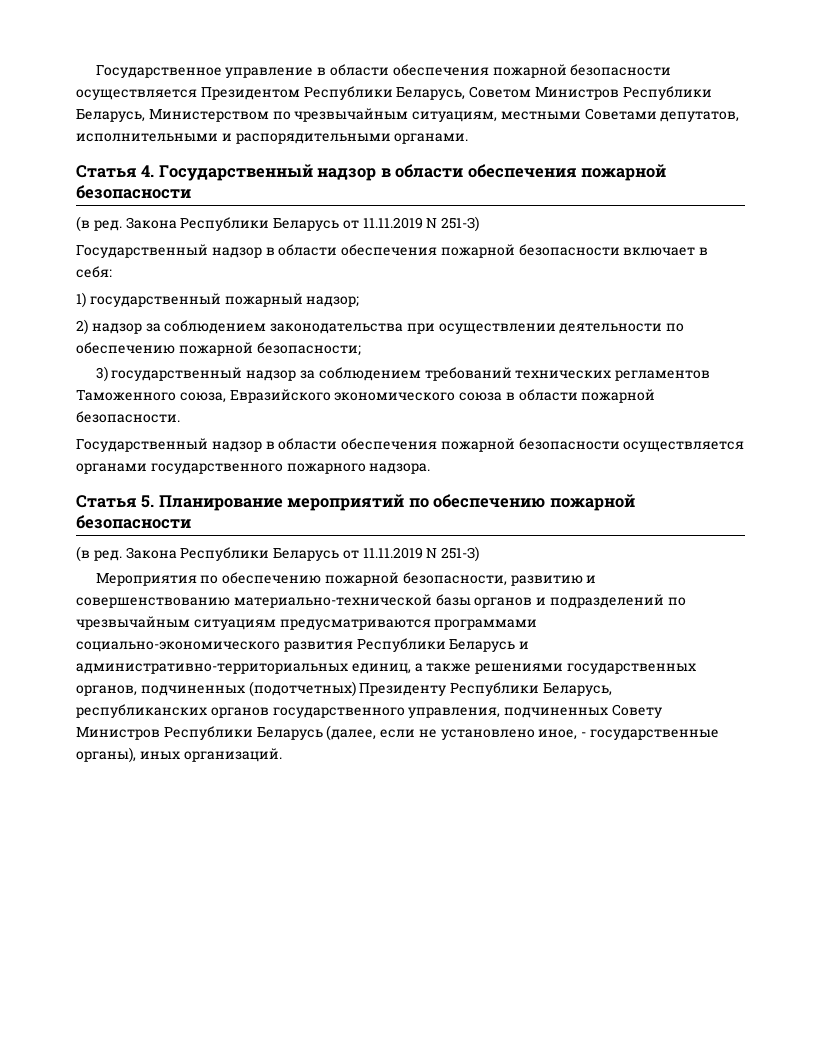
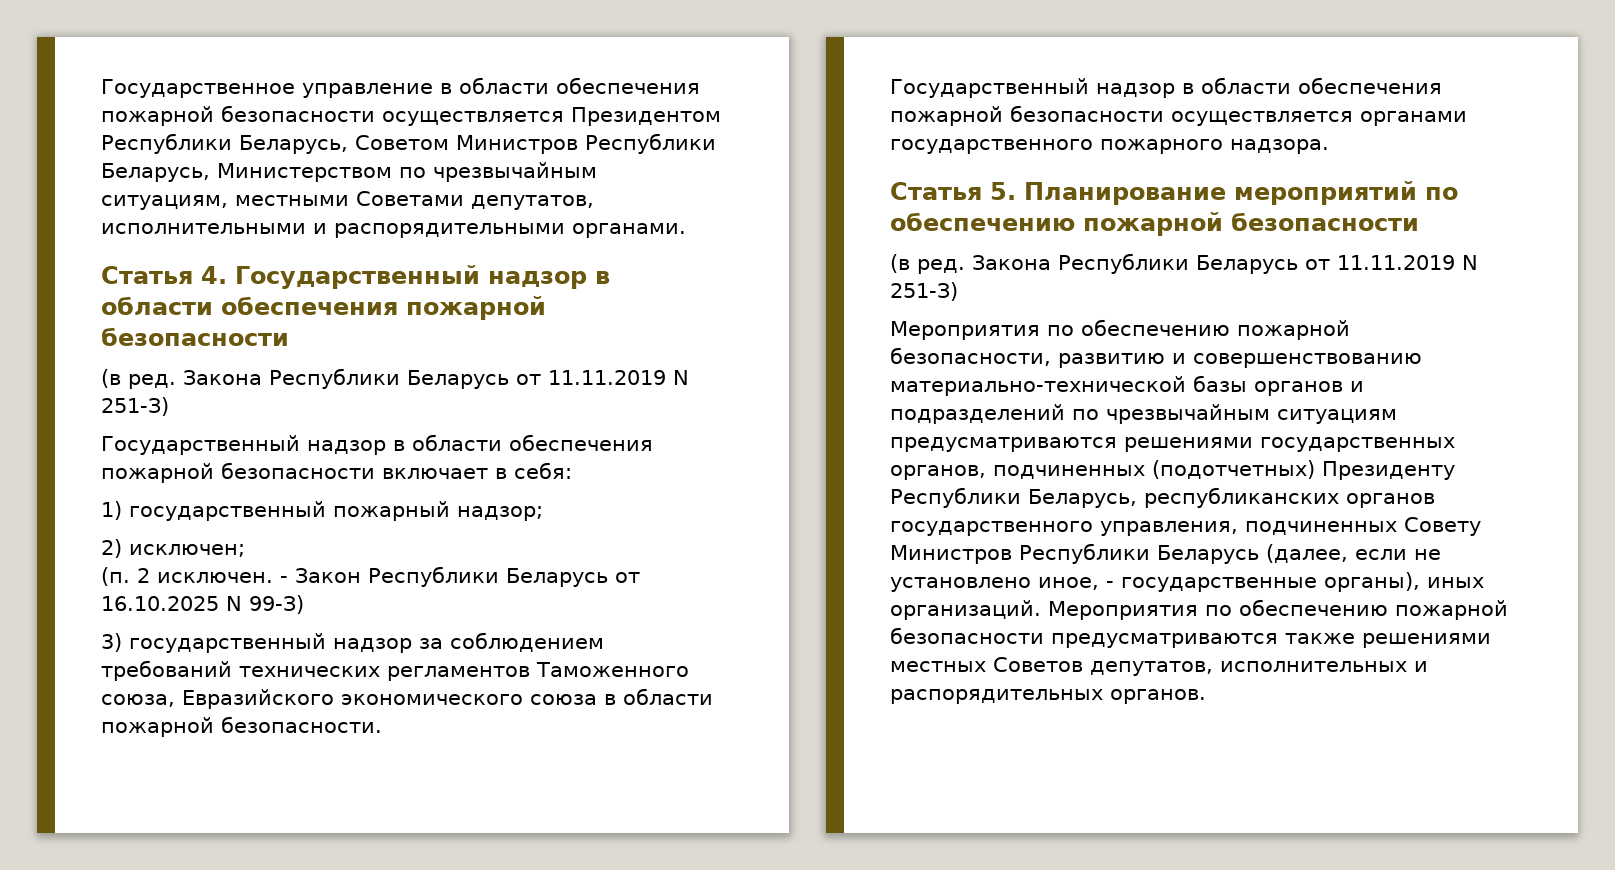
- 2) надзор за соблюдением законодательства при осуществлении деятельности по обеспечению пожарной безопасности;
+ 2) исключен;
+ (п. 2 исключен. - Закон Республики Беларусь от 16.10.2025 N 99-З)
- Мероприятия по обеспечению пожарной безопасности, развитию и совершенствованию материально-технической базы органов и подразделений по чрезвычайным ситуациям предусматриваются программами социально-экономического развития Республики Беларусь и административно-территориальных единиц, а также решениями государственных органов, подчиненных (подотчетных) Президенту Республики Беларусь, республиканских органов государственного управления, подчиненных Совету Министров Республики Беларусь (далее, если не установлено иное, - государственные органы), иных организаций.
+ Мероприятия по обеспечению пожарной безопасности, развитию и совершенствованию материально-технической базы органов и подразделений по чрезвычайным ситуациям предусматриваются решениями государственных органов, подчиненных (подотчетных) Президенту Республики Беларусь, республиканских органов государственного управления, подчиненных Совету Министров Республики Беларусь (далее, если не установлено иное, - государственные органы), иных организаций.
+ Мероприятия по обеспечению пожарной безопасности предусматриваются также решениями местных Советов депутатов, исполнительных и распорядительных органов.

